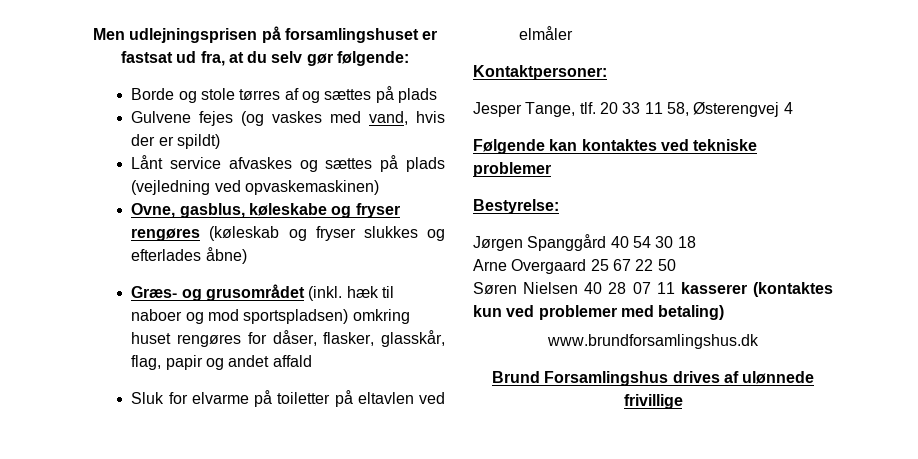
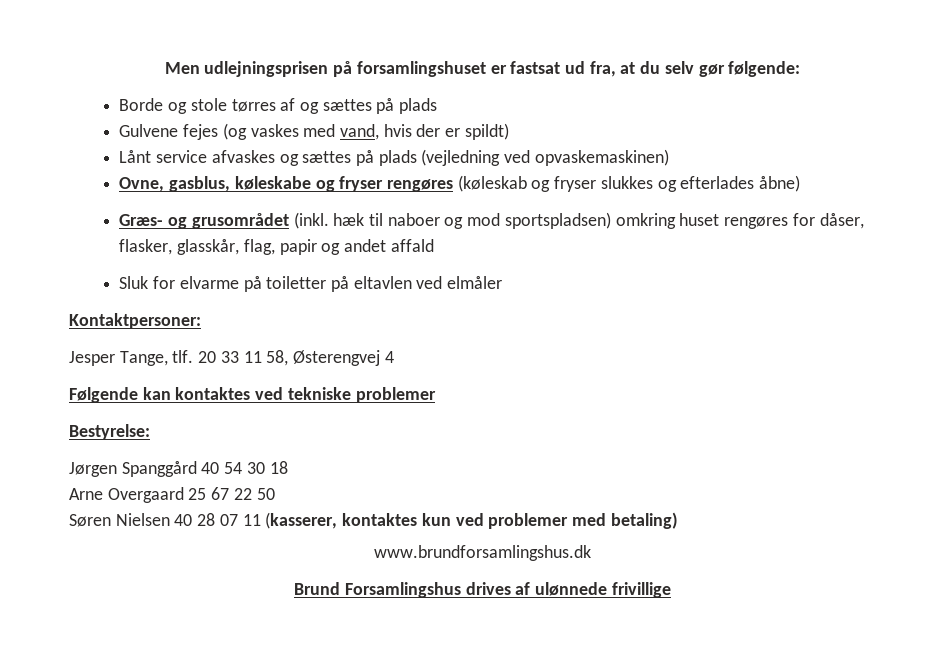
- Søren Nielsen 40 28 07 11 kasserer (kontaktes kun ved problemer med betaling)
+ Søren Nielsen 40 28 07 11 (kasserer, kontaktes kun ved problemer med betaling)

